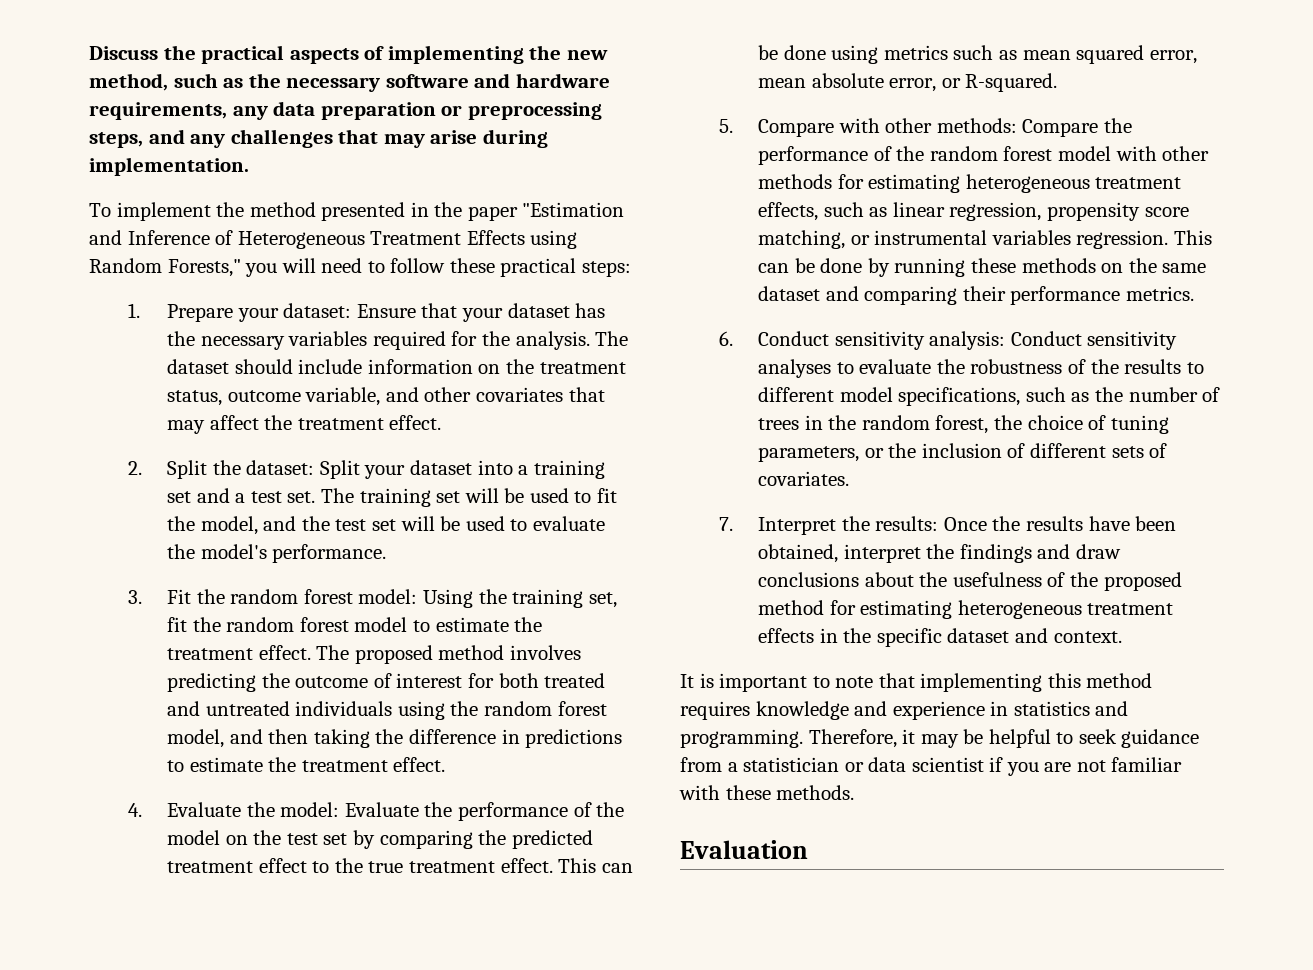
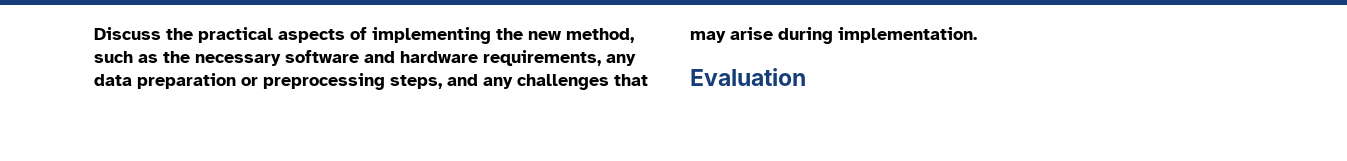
- To implement the method presented in the paper "Estimation and Inference of Heterogeneous Treatment Effects using Random Forests," you will need to follow these practical steps:
- 1. Prepare your dataset: Ensure that your dataset has the necessary variables required for the analysis. The dataset should include information on the treatment status, outcome variable, and other covariates that may affect the treatment effect.
- 2. Split the dataset: Split your dataset into a training set and a test set. The training set will be used to fit the model, and the test set will be used to evaluate the model's performance.
- 3. Fit the random forest model: Using the training set, fit the random forest model to estimate the treatment effect. The proposed method involves predicting the outcome of interest for both treated and untreated individuals using the random forest model, and then taking the difference in predictions to estimate the treatment effect.
- 4. Evaluate the model: Evaluate the performance of the model on the test set by comparing the predicted treatment effect to the true treatment effect. This can be done using metrics such as mean squared error, mean absolute error, or R-squared.
- 5. Compare with other methods: Compare the performance of the random forest model with other methods for estimating heterogeneous treatment effects, such as linear regression, propensity score matching, or instrumental variables regression. This can be done by running these methods on the same dataset and comparing their performance metrics.
- 6. Conduct sensitivity analysis: Conduct sensitivity analyses to evaluate the robustness of the results to different model specifications, such as the number of trees in the random forest, the choice of tuning parameters, or the inclusion of different sets of covariates.
- 7. Interpret the results: Once the results have been obtained, interpret the findings and draw conclusions about the usefulness of the proposed method for estimating heterogeneous treatment effects in the specific dataset and context.
- It is important to note that implementing this method requires knowledge and experience in statistics and programming. Therefore, it may be helpful to seek guidance from a statistician or data scientist if you are not familiar with these methods.

